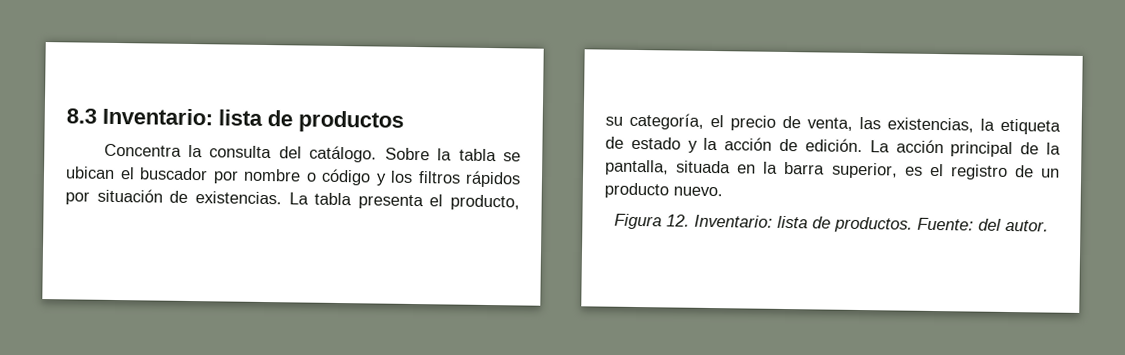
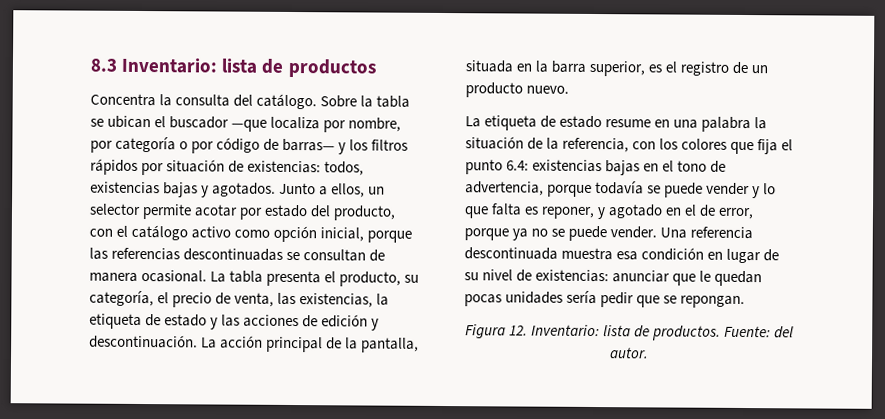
- Sobre la tabla se ubican el buscador por nombre o código y los filtros rápidos por situación de existencias.
+ Sobre la tabla se ubican el buscador —que localiza por nombre, por categoría o por código de barras— y los filtros rápidos por situación de existencias: todos, existencias bajas y agotados. Junto a ellos, un selector permite acotar por estado del producto, con el catálogo activo como opción inicial, porque las referencias descontinuadas se consultan de manera ocasional.
- La tabla presenta el producto, su categoría, el precio de venta, las existencias, la etiqueta de estado y la acción de edición.
+ La tabla presenta el producto, su categoría, el precio de venta, las existencias, la etiqueta de estado y las acciones de edición y descontinuación.
+ La etiqueta de estado resume en una palabra la situación de la referencia, con los colores que fija el punto 6.4: existencias bajas en el tono de advertencia, porque todavía se puede vender y lo que falta es reponer, y agotado en el de error, porque ya no se puede vender. Una referencia descontinuada muestra esa condición en lugar de su nivel de existencias: anunciar que le quedan pocas unidades sería pedir que se repongan.

